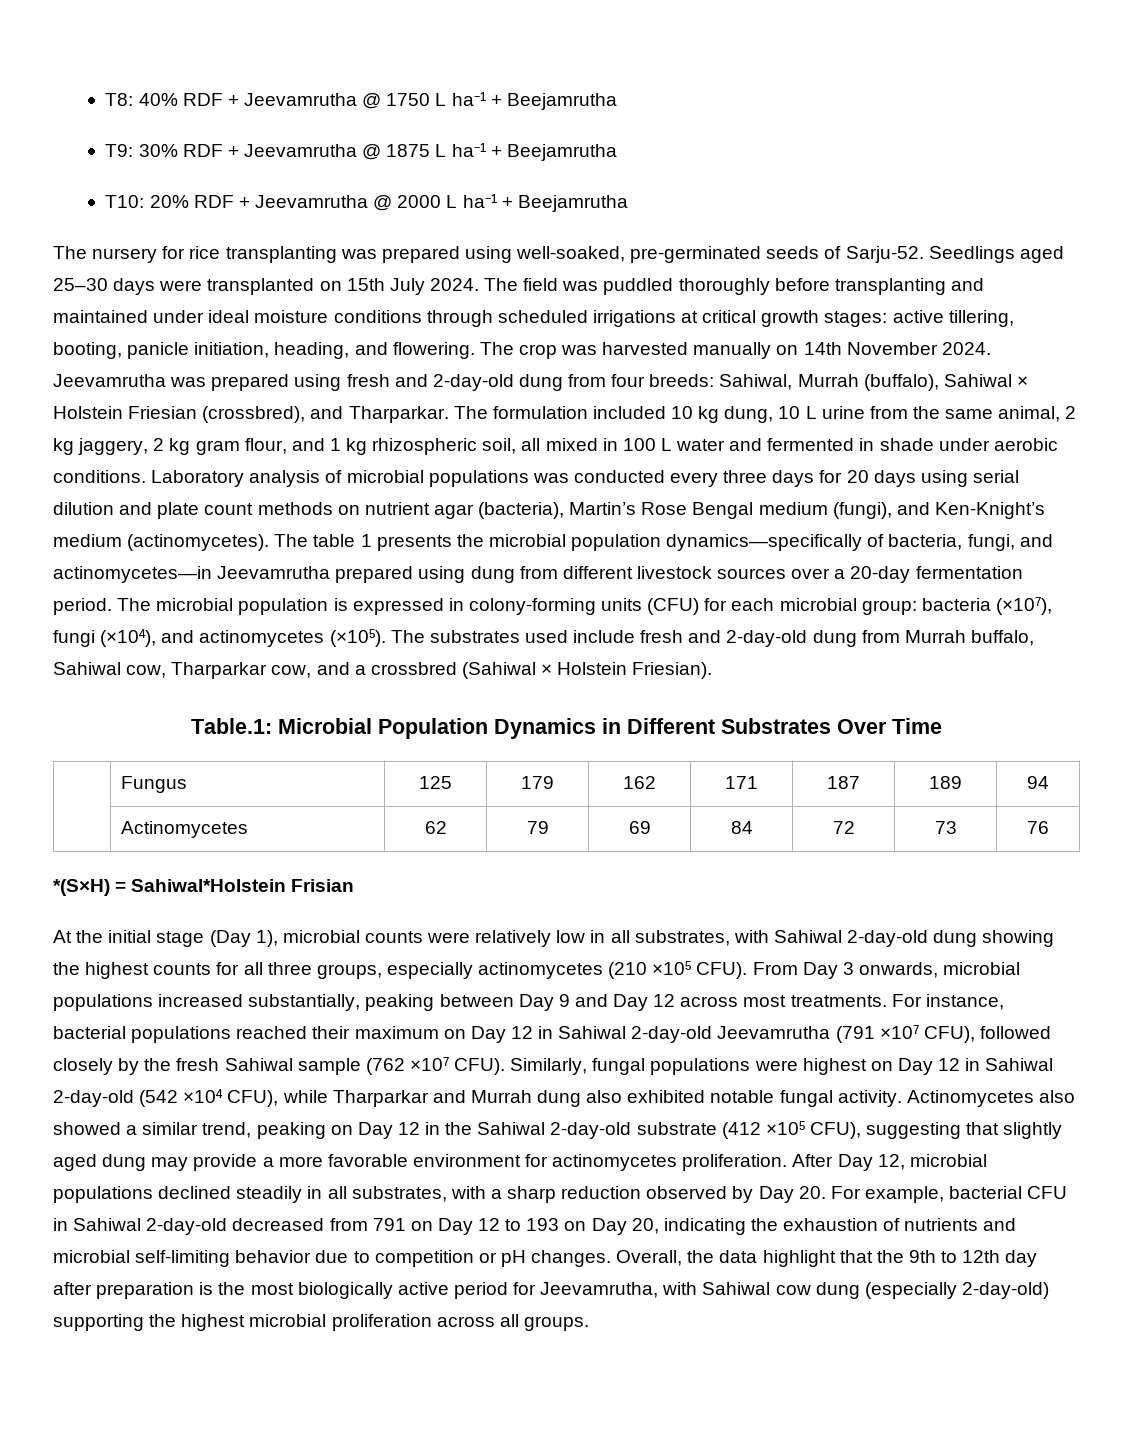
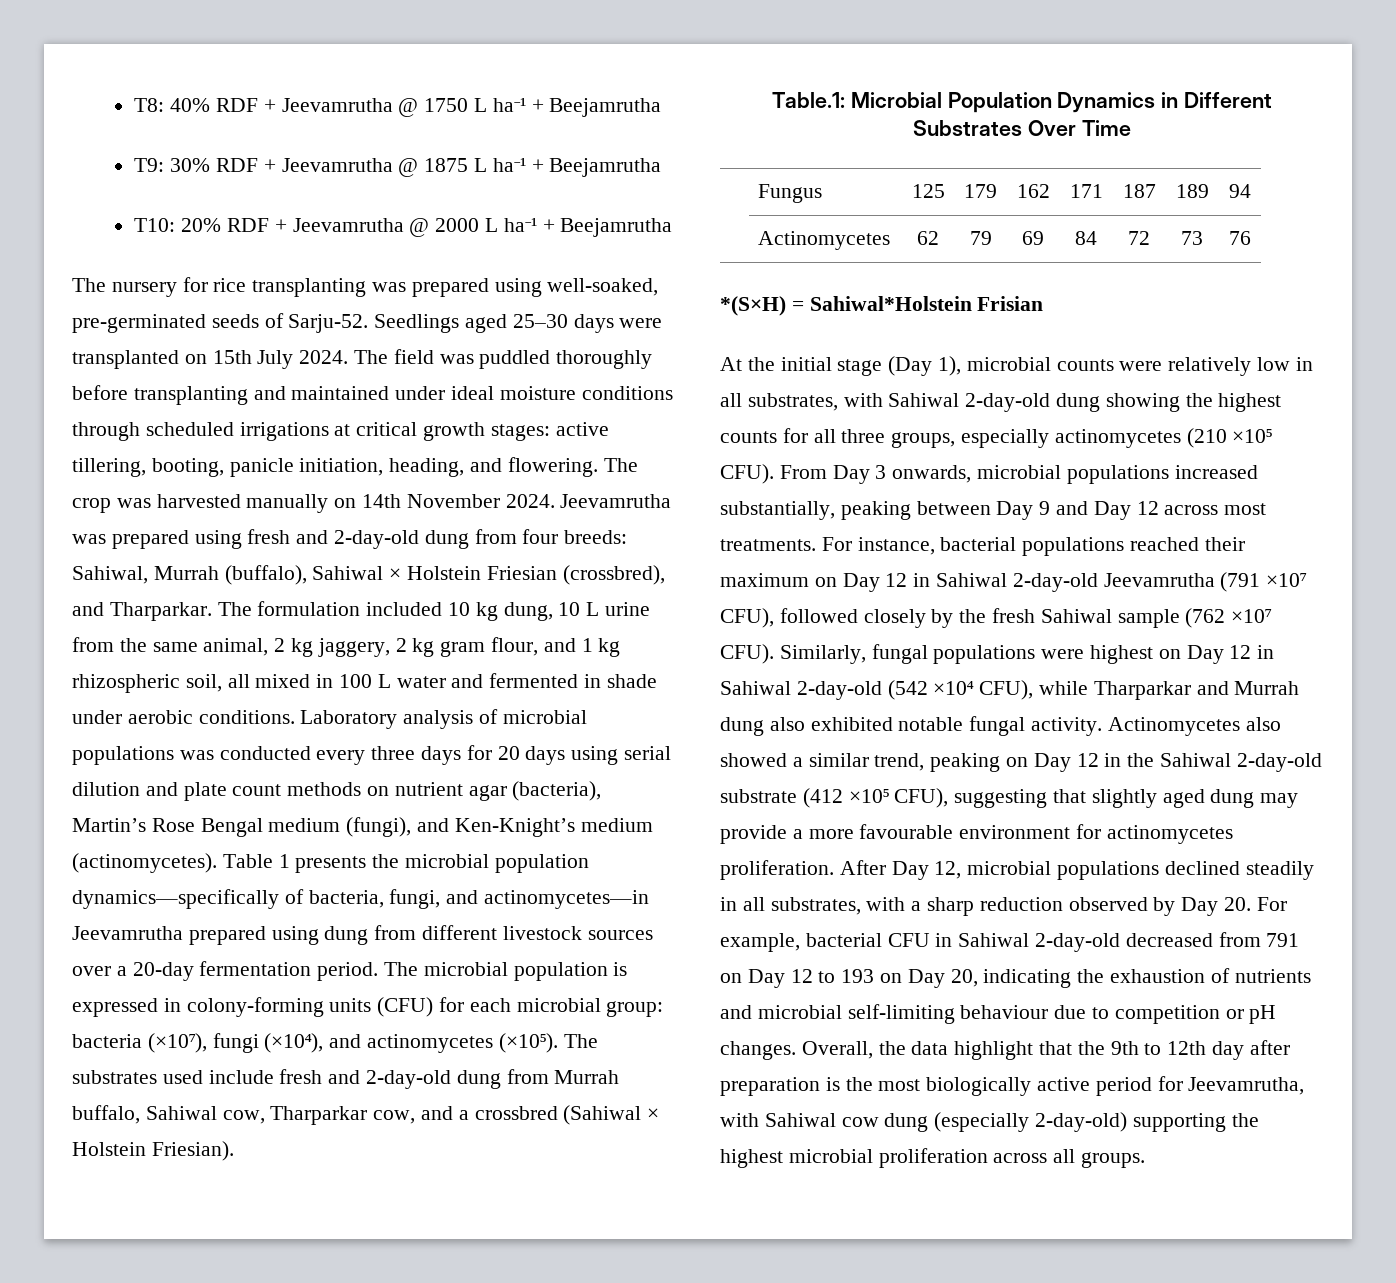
- The table 1 presents the microbial population dynamics—specifically of bacteria, fungi, and actinomycetes—in Jeevamrutha prepared using dung from different livestock sources over a 20-day fermentation period.
+ Table 1 presents the microbial population dynamics—specifically of bacteria, fungi, and actinomycetes—in Jeevamrutha prepared using dung from different livestock sources over a 20-day fermentation period.
- Actinomycetes also showed a similar trend, peaking on Day 12 in the Sahiwal 2-day-old substrate (412 ×10⁵ CFU), suggesting that slightly aged dung may provide a more favorable environment for actinomycetes proliferation.
+ Actinomycetes also showed a similar trend, peaking on Day 12 in the Sahiwal 2-day-old substrate (412 ×10⁵ CFU), suggesting that slightly aged dung may provide a more favourable environment for actinomycetes proliferation.
- After Day 12, microbial populations declined steadily in all substrates, with a sharp reduction observed by Day 20. For example, bacterial CFU in Sahiwal 2-day-old decreased from 791 on Day 12 to 193 on Day 20, indicating the exhaustion of nutrients and microbial self-limiting behavior due to competition or pH changes.
+ After Day 12, microbial populations declined steadily in all substrates, with a sharp reduction observed by Day 20. For example, bacterial CFU in Sahiwal 2-day-old decreased from 791 on Day 12 to 193 on Day 20, indicating the exhaustion of nutrients and microbial self-limiting behaviour due to competition or pH changes.

